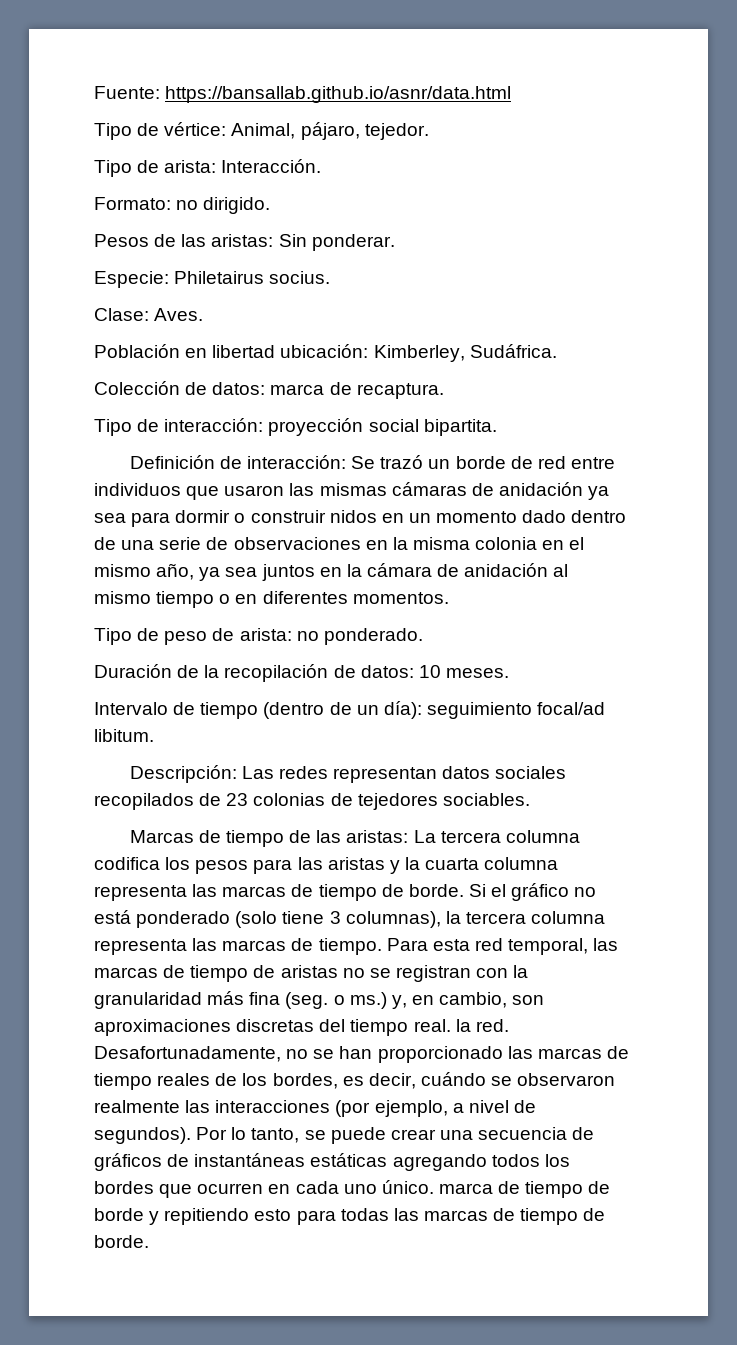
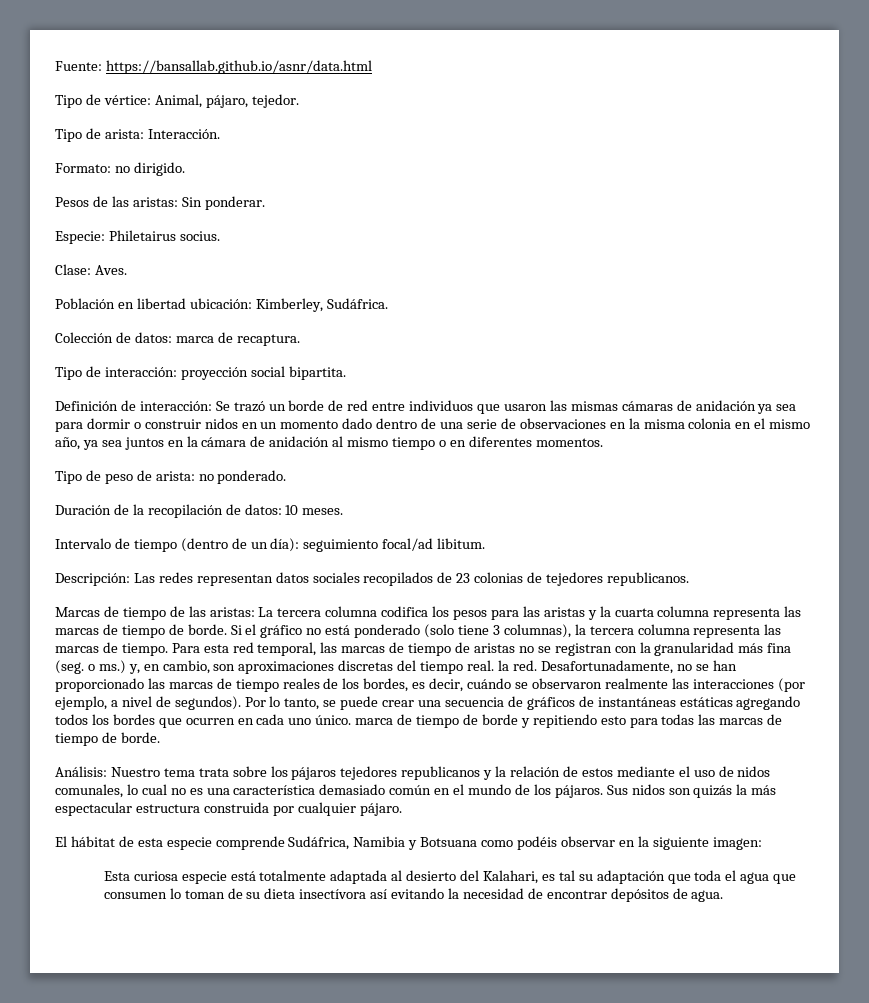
- Descripción: Las redes representan datos sociales recopilados de 23 colonias de tejedores sociables.
+ Descripción: Las redes representan datos sociales recopilados de 23 colonias de tejedores republicanos.
+ Análisis: Nuestro tema trata sobre los pájaros tejedores republicanos y la relación de estos mediante el uso de nidos comunales, lo cual no es una característica demasiado común en el mundo de los pájaros. Sus nidos son quizás la más espectacular estructura construida por cualquier pájaro.
+ El hábitat de esta especie comprende Sudáfrica, Namibia y Botsuana como podéis observar en la siguiente imagen:
+ Esta curiosa especie está totalmente adaptada al desierto del Kalahari, es tal su adaptación que toda el agua que consumen lo toman de su dieta insectívora así evitando la necesidad de encontrar depósitos de agua.

